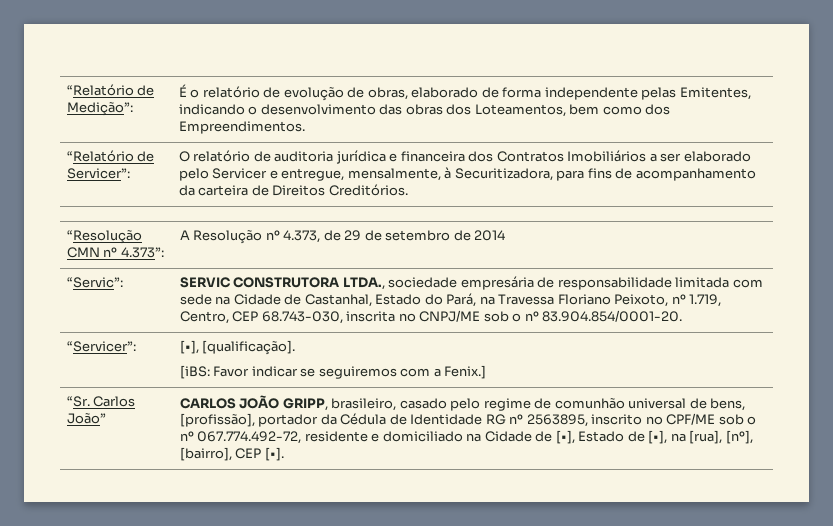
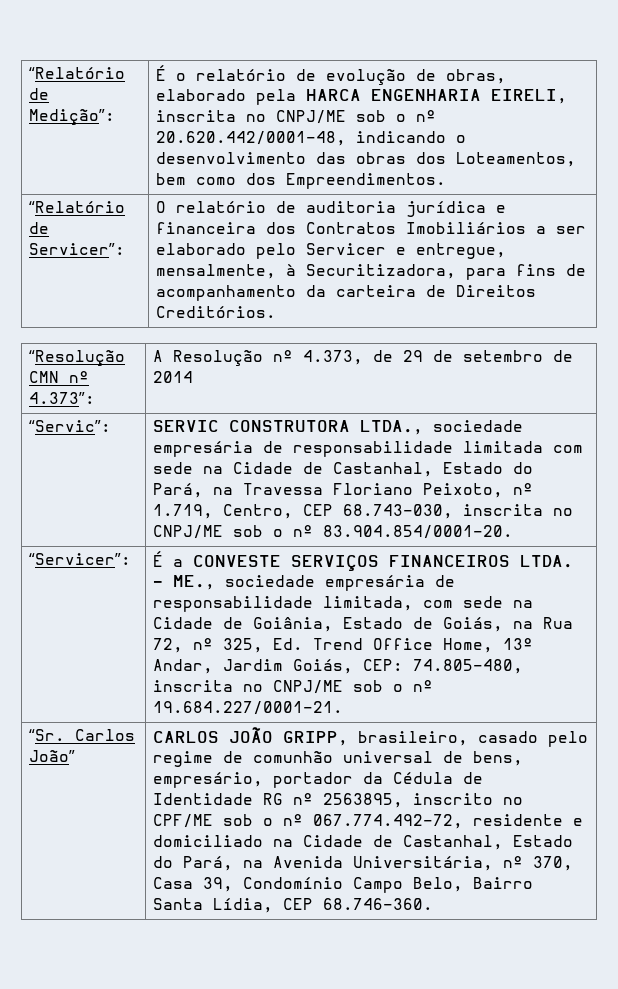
- “Relatório de Medição”: | É o relatório de evolução de obras, elaborado de forma independente pelas Emitentes, indicando o desenvolvimento das obras dos Loteamentos, bem como dos Empreendimentos.
+ “Relatório de Medição”: | É o relatório de evolução de obras, elaborado pela HARCA ENGENHARIA EIRELI, inscrita no CNPJ/ME sob o nº 20.620.442/0001-48, indicando o desenvolvimento das obras dos Loteamentos, bem como dos Empreendimentos.
- [•], [qualificação].
- [iBS: Favor indicar se seguiremos com a Fenix.]
+ É a CONVESTE SERVIÇOS FINANCEIROS LTDA. - ME., sociedade empresária de responsabilidade limitada, com sede na Cidade de Goiânia, Estado de Goiás, na Rua 72, nº 325, Ed. Trend Office Home, 13º Andar, Jardim Goiás, CEP: 74.805-480, inscrita no CNPJ/ME sob o nº 19.684.227/0001-21.
- CARLOS JOÃO GRIPP, brasileiro, casado pelo regime de comunhão universal de bens, [profissão], portador da Cédula de Identidade RG nº 2563895, inscrito no CPF/ME sob o nº 067.774.492-72, residente e domiciliado na Cidade de [•], Estado de [•], na [rua], [nº], [bairro], CEP [•].
+ CARLOS JOÃO GRIPP, brasileiro, casado pelo regime de comunhão universal de bens, empresário, portador da Cédula de Identidade RG nº 2563895, inscrito no CPF/ME sob o nº 067.774.492-72, residente e domiciliado na Cidade de Castanhal, Estado do Pará, na Avenida Universitária, nº 370, Casa 39, Condomínio Campo Belo, Bairro Santa Lídia, CEP 68.746-360.

